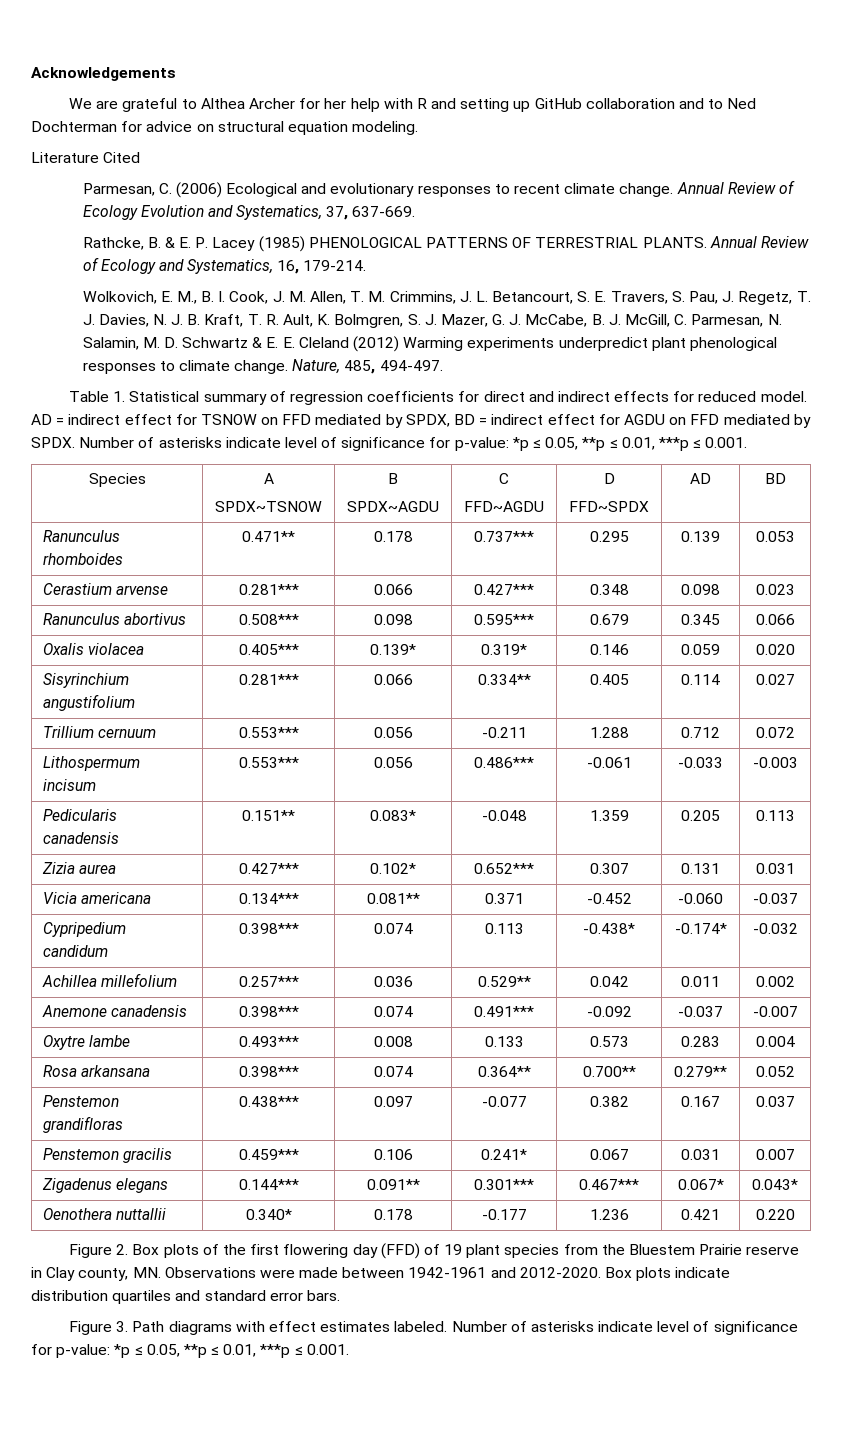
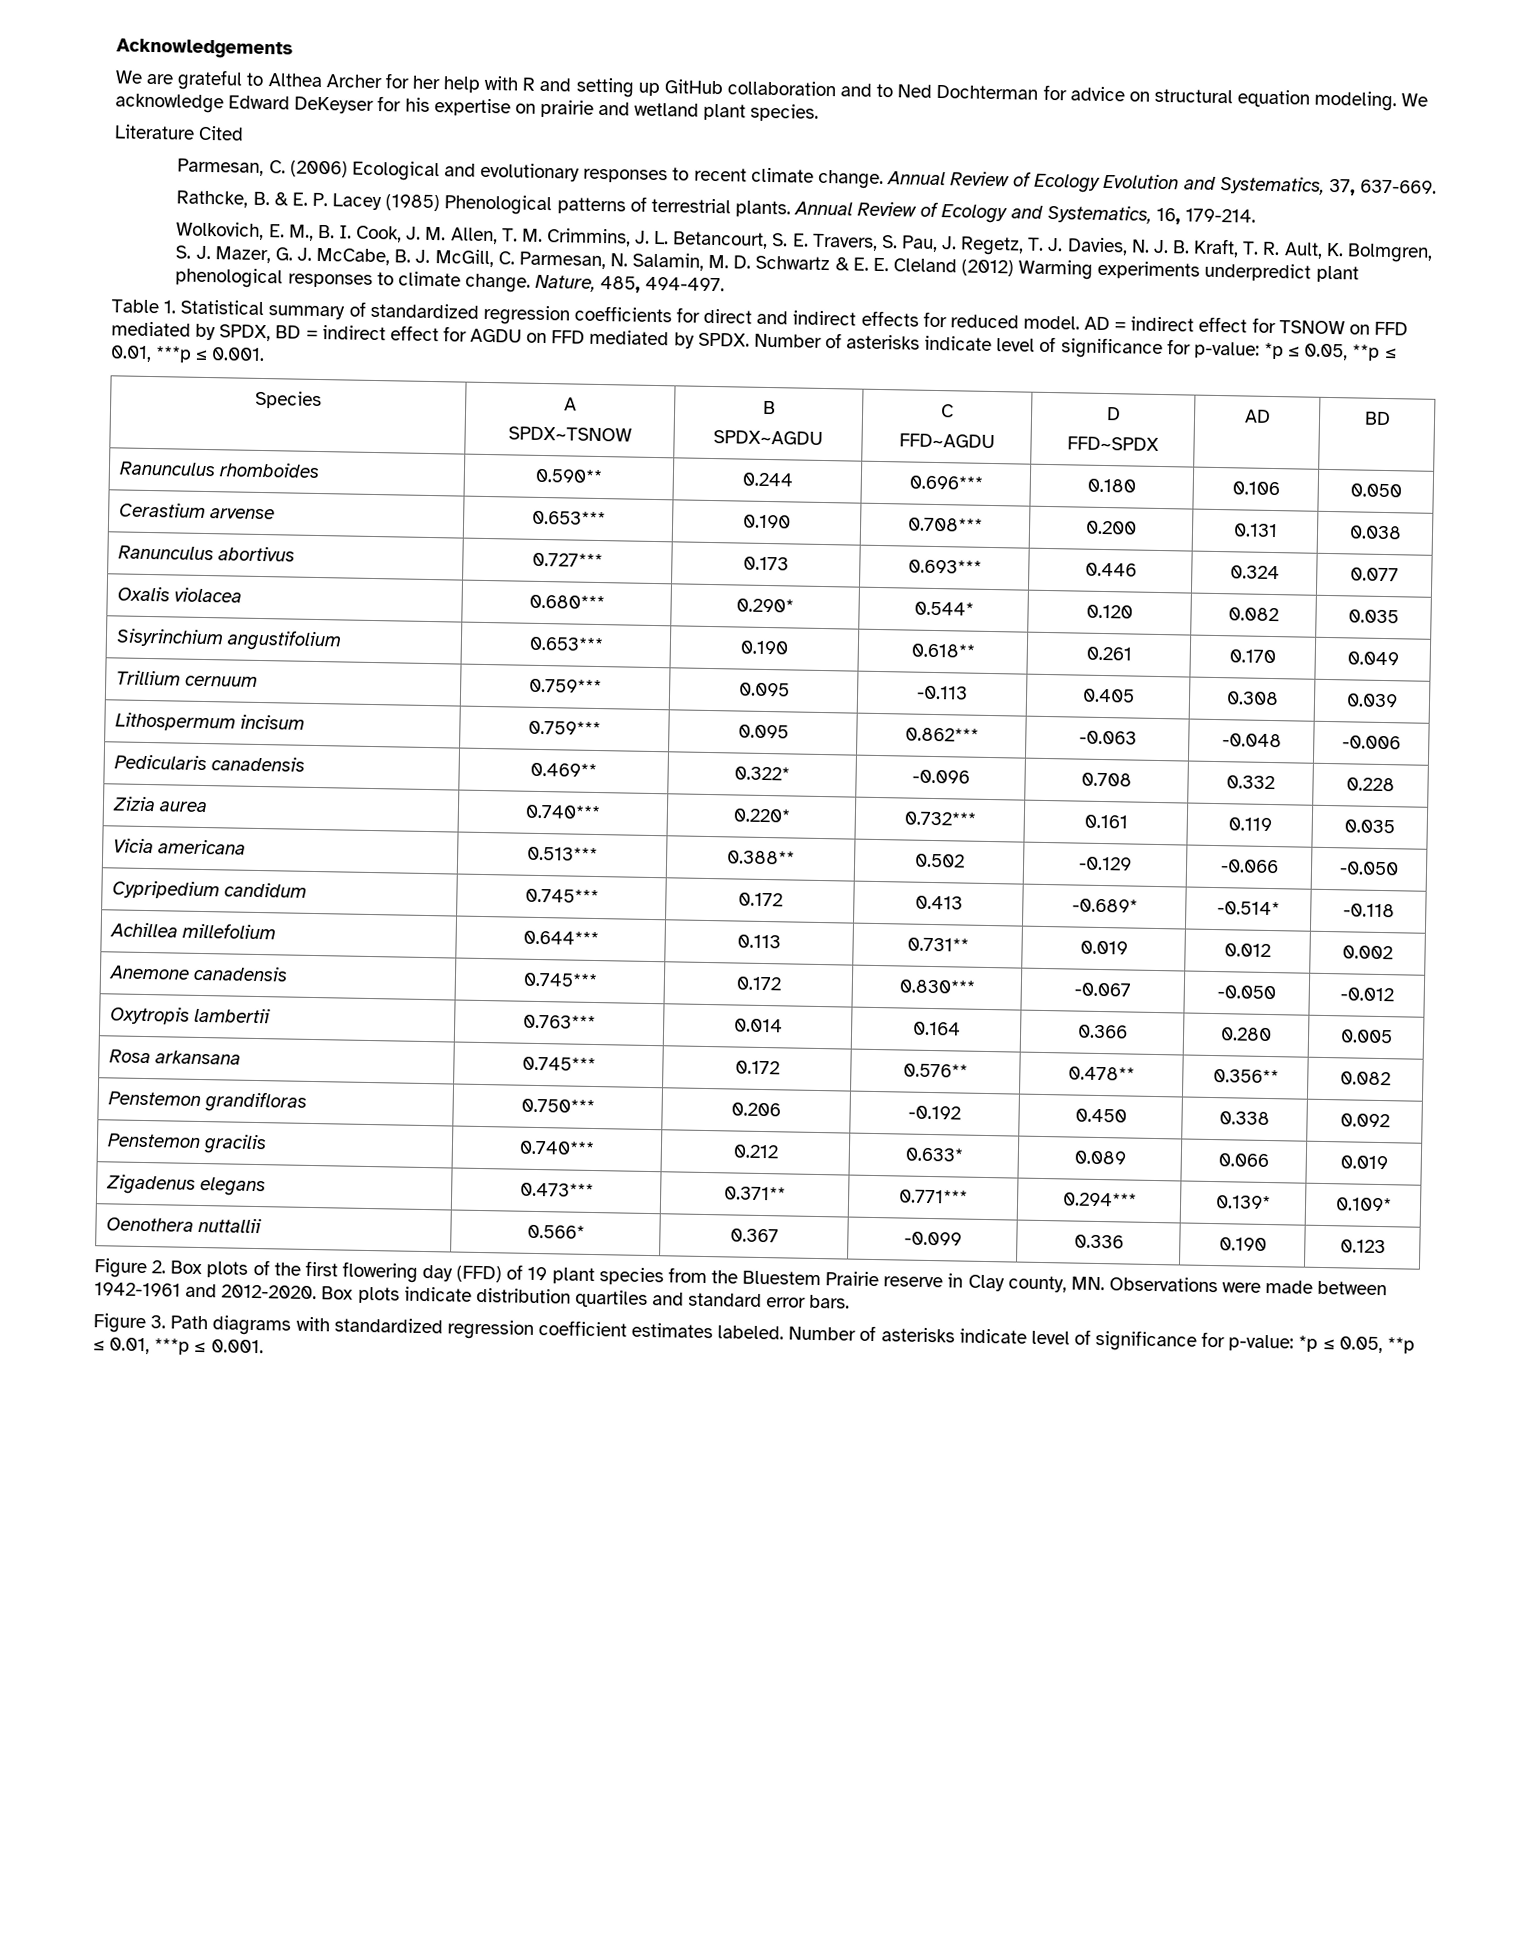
+ We acknowledge Edward DeKeyser for his expertise on prairie and wetland plant species.
- Rathcke, B. & E. P. Lacey (1985) PHENOLOGICAL PATTERNS OF TERRESTRIAL PLANTS.
+ Rathcke, B. & E. P. Lacey (1985) Phenological patterns of terrestrial plants.
- Table 1. Statistical summary of regression coefficients for direct and indirect effects for reduced model.
+ Table 1. Statistical summary of standardized regression coefficients for direct and indirect effects for reduced model.
- Ranunculus rhomboides | 0.471** | 0.178 | 0.737*** | 0.295 | 0.139 | 0.053
- Cerastium arvense | 0.281*** | 0.066 | 0.427*** | 0.348 | 0.098 | 0.023
- Ranunculus abortivus | 0.508*** | 0.098 | 0.595*** | 0.679 | 0.345 | 0.066
- Oxalis violacea | 0.405*** | 0.139* | 0.319* | 0.146 | 0.059 | 0.020
- Sisyrinchium angustifolium | 0.281*** | 0.066 | 0.334** | 0.405 | 0.114 | 0.027
- Trillium cernuum | 0.553*** | 0.056 | -0.211 | 1.288 | 0.712 | 0.072
- Lithospermum incisum | 0.553*** | 0.056 | 0.486*** | -0.061 | -0.033 | -0.003
- Pedicularis canadensis | 0.151** | 0.083* | -0.048 | 1.359 | 0.205 | 0.113
- Zizia aurea | 0.427*** | 0.102* | 0.652*** | 0.307 | 0.131 | 0.031
- Vicia americana | 0.134*** | 0.081** | 0.371 | -0.452 | -0.060 | -0.037
- Cypripedium candidum | 0.398*** | 0.074 | 0.113 | -0.438* | -0.174* | -0.032
- Achillea millefolium | 0.257*** | 0.036 | 0.529** | 0.042 | 0.011 | 0.002
- Anemone canadensis | 0.398*** | 0.074 | 0.491*** | -0.092 | -0.037 | -0.007
- Oxytre lambe | 0.493*** | 0.008 | 0.133 | 0.573 | 0.283 | 0.004
- Rosa arkansana | 0.398*** | 0.074 | 0.364** | 0.700** | 0.279** | 0.052
- Penstemon grandifloras | 0.438*** | 0.097 | -0.077 | 0.382 | 0.167 | 0.037
- Penstemon gracilis | 0.459*** | 0.106 | 0.241* | 0.067 | 0.031 | 0.007
- Zigadenus elegans | 0.144*** | 0.091** | 0.301*** | 0.467*** | 0.067* | 0.043*
- Oenothera nuttallii | 0.340* | 0.178 | -0.177 | 1.236 | 0.421 | 0.220
+ Ranunculus rhomboides | 0.590** | 0.244 | 0.696*** | 0.180 | 0.106 | 0.050
+ Cerastium arvense | 0.653*** | 0.190 | 0.708*** | 0.200 | 0.131 | 0.038
+ Ranunculus abortivus | 0.727*** | 0.173 | 0.693*** | 0.446 | 0.324 | 0.077
+ Oxalis violacea | 0.680*** | 0.290* | 0.544* | 0.120 | 0.082 | 0.035
+ Sisyrinchium angustifolium | 0.653*** | 0.190 | 0.618** | 0.261 | 0.170 | 0.049
+ Trillium cernuum | 0.759*** | 0.095 | -0.113 | 0.405 | 0.308 | 0.039
+ Lithospermum incisum | 0.759*** | 0.095 | 0.862*** | -0.063 | -0.048 | -0.006
+ Pedicularis canadensis | 0.469** | 0.322* | -0.096 | 0.708 | 0.332 | 0.228
+ Zizia aurea | 0.740*** | 0.220* | 0.732*** | 0.161 | 0.119 | 0.035
+ Vicia americana | 0.513*** | 0.388** | 0.502 | -0.129 | -0.066 | -0.050
+ Cypripedium candidum | 0.745*** | 0.172 | 0.413 | -0.689* | -0.514* | -0.118
+ Achillea millefolium | 0.644*** | 0.113 | 0.731** | 0.019 | 0.012 | 0.002
+ Anemone canadensis | 0.745*** | 0.172 | 0.830*** | -0.067 | -0.050 | -0.012
+ Oxytropis lambertii | 0.763*** | 0.014 | 0.164 | 0.366 | 0.280 | 0.005
+ Rosa arkansana | 0.745*** | 0.172 | 0.576** | 0.478** | 0.356** | 0.082
+ Penstemon grandifloras | 0.750*** | 0.206 | -0.192 | 0.450 | 0.338 | 0.092
+ Penstemon gracilis | 0.740*** | 0.212 | 0.633* | 0.089 | 0.066 | 0.019
+ Zigadenus elegans | 0.473*** | 0.371** | 0.771*** | 0.294*** | 0.139* | 0.109*
+ Oenothera nuttallii | 0.566* | 0.367 | -0.099 | 0.336 | 0.190 | 0.123
- Figure 3. Path diagrams with effect estimates labeled.
+ Figure 3. Path diagrams with standardized regression coefficient estimates labeled.

